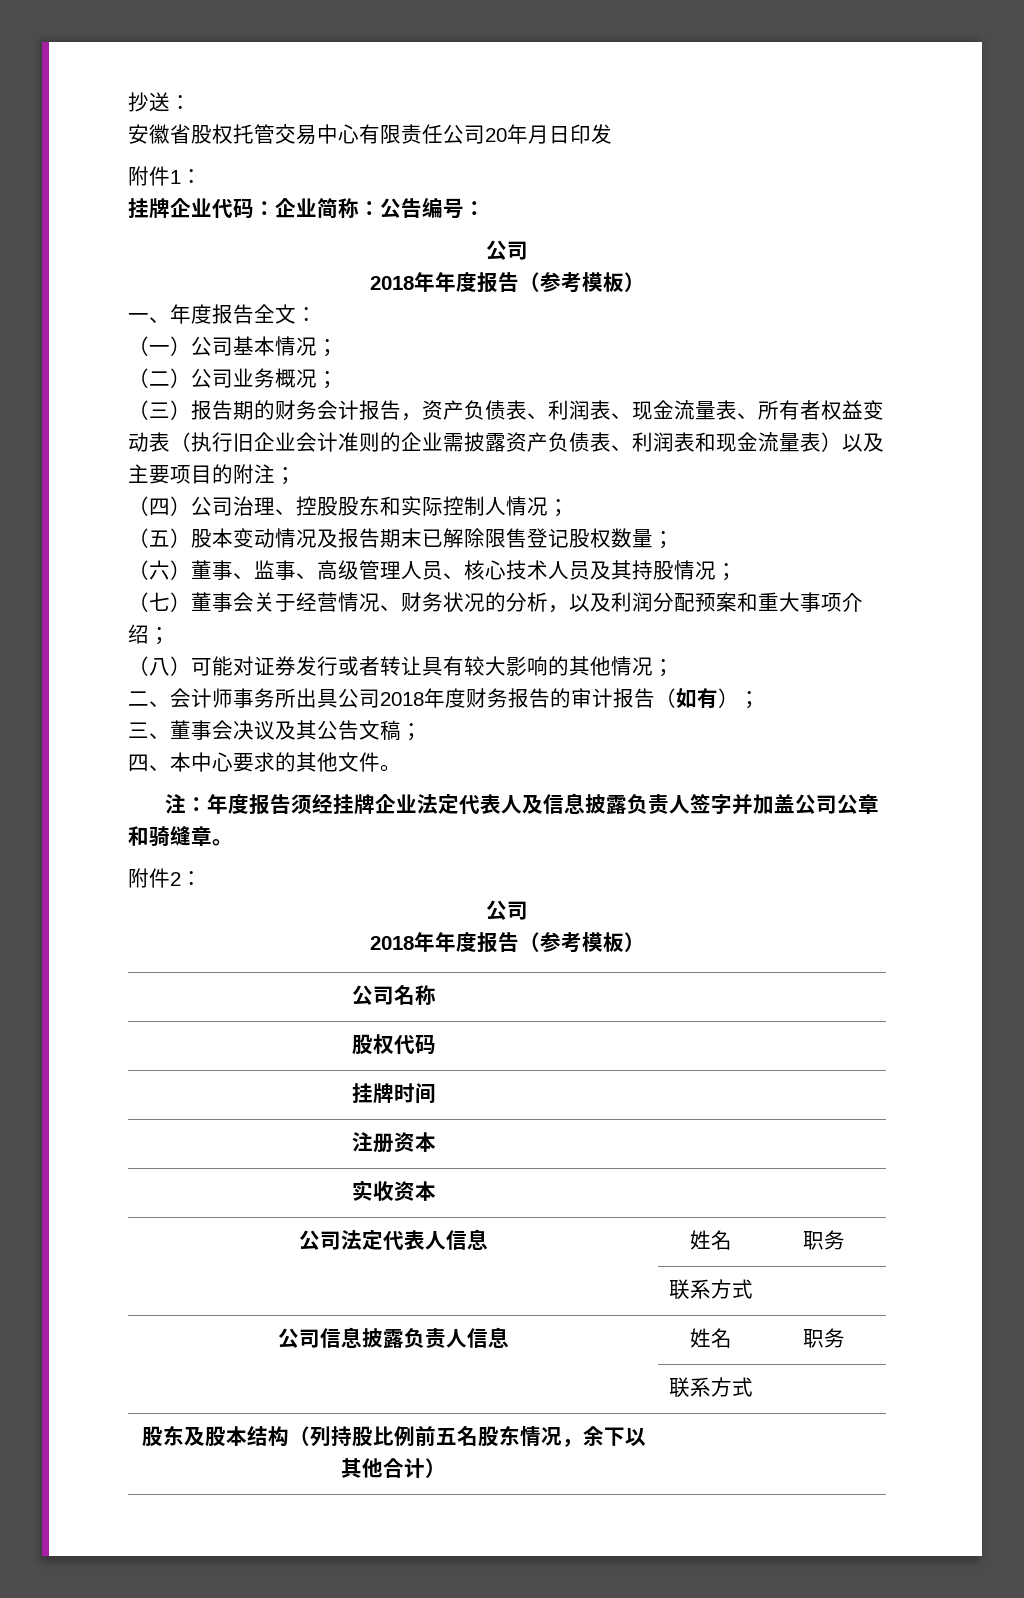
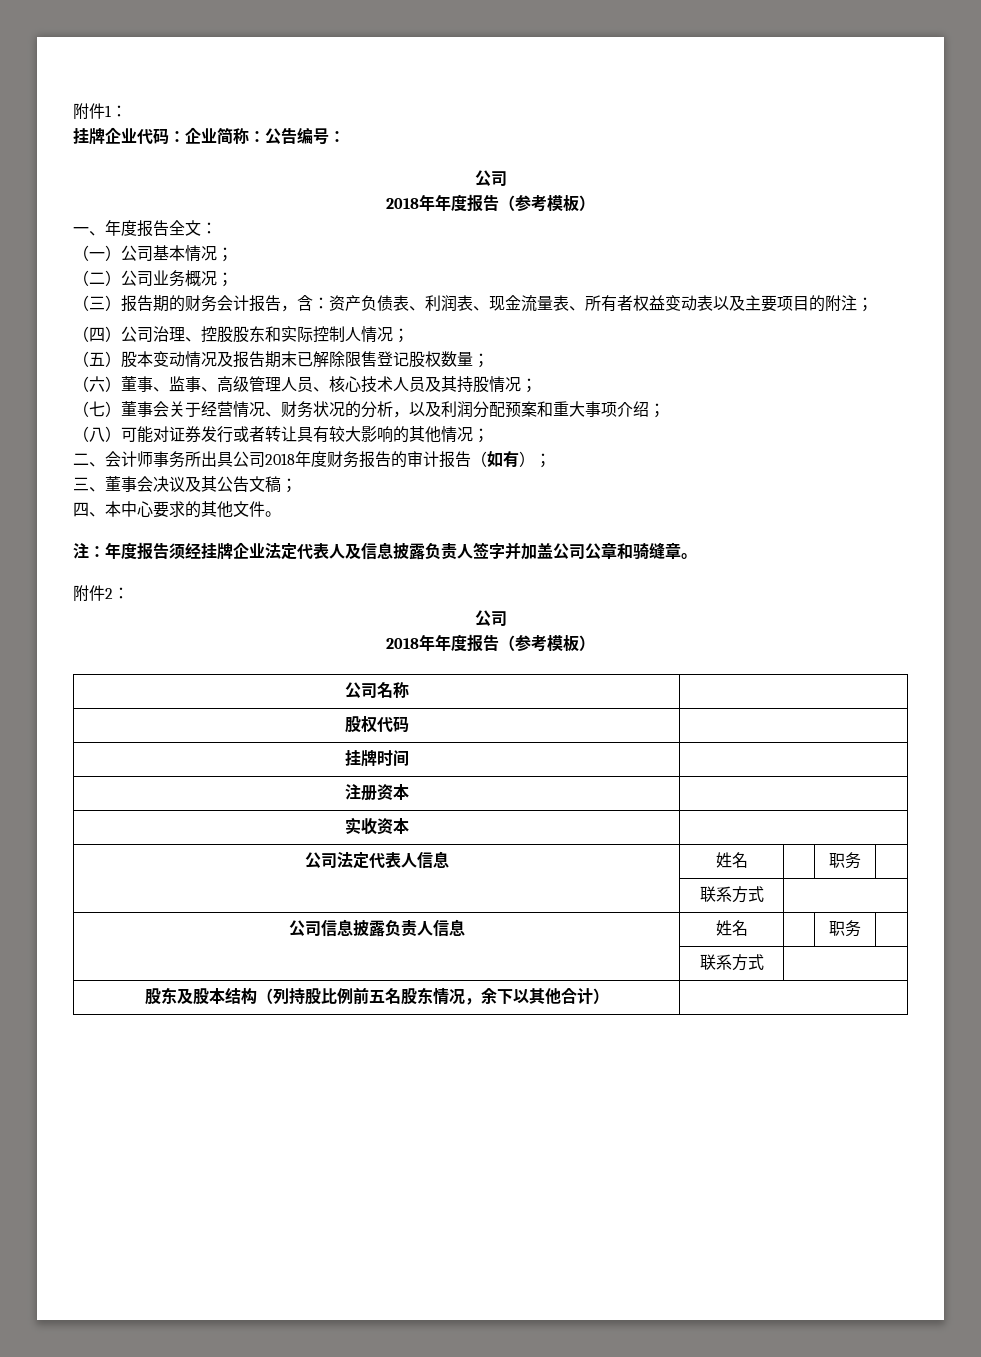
- 抄送：
- 安徽省股权托管交易中心有限责任公司20年月日印发
- （三）报告期的财务会计报告，资产负债表、利润表、现金流量表、所有者权益变动表（执行旧企业会计准则的企业需披露资产负债表、利润表和现金流量表）以及主要项目的附注；
+ （三）报告期的财务会计报告，含：资产负债表、利润表、现金流量表、所有者权益变动表以及主要项目的附注；

